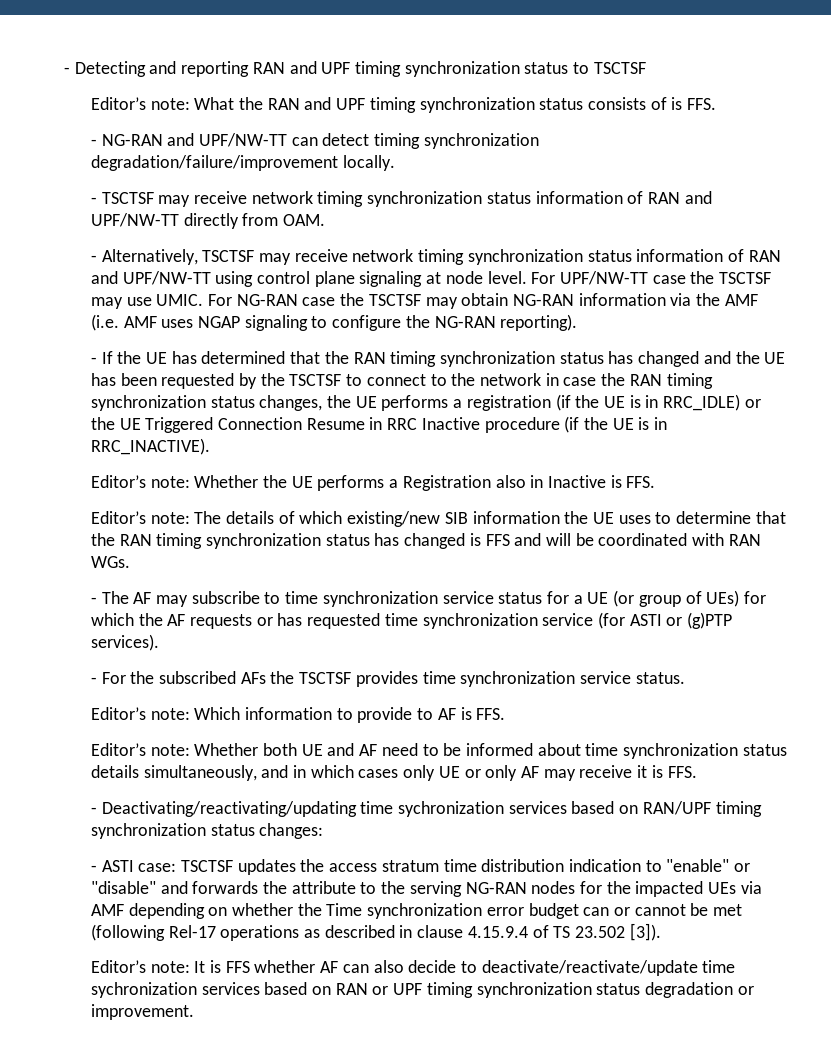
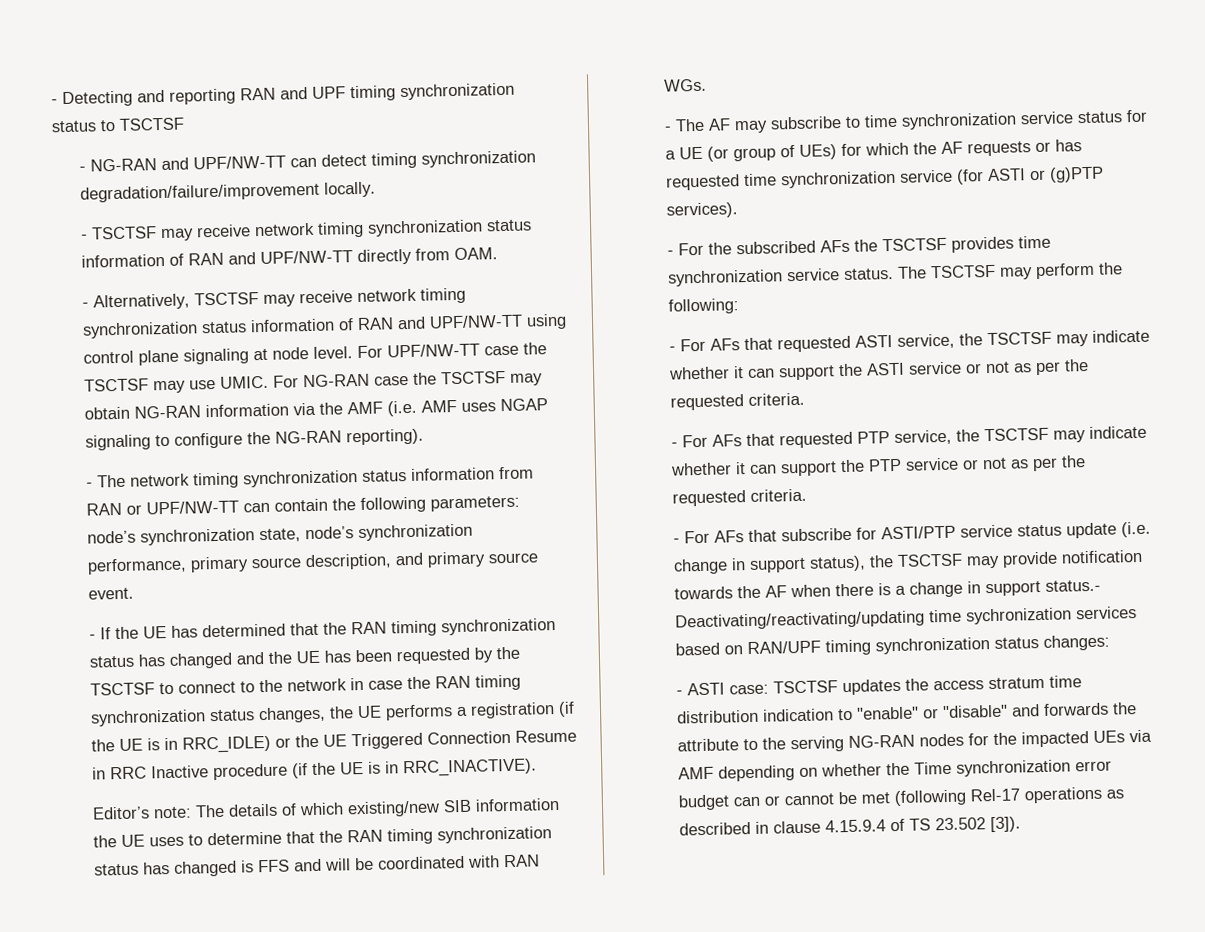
- Editor’s note: What the RAN and UPF timing synchronization status consists of is FFS.
+ - The network timing synchronization status information from RAN or UPF/NW-TT can contain the following parameters: node’s synchronization state, node’s synchronization performance, primary source description, and primary source event.
- Editor’s note: Whether the UE performs a Registration also in Inactive is FFS.
- - For the subscribed AFs the TSCTSF provides time synchronization service status.
- Editor’s note: Which information to provide to AF is FFS.
- Editor’s note: Whether both UE and AF need to be informed about time synchronization status details simultaneously, and in which cases only UE or only AF may receive it is FFS.
- - Deactivating/reactivating/updating time sychronization services based on RAN/UPF timing synchronization status changes:
+ - For the subscribed AFs the TSCTSF provides time synchronization service status. The TSCTSF may perform the following:
+ - For AFs that requested ASTI service, the TSCTSF may indicate whether it can support the ASTI service or not as per the requested criteria.
+ - For AFs that requested PTP service, the TSCTSF may indicate whether it can support the PTP service or not as per the requested criteria.
+ - For AFs that subscribe for ASTI/PTP service status update (i.e. change in support status), the TSCTSF may provide notification towards the AF when there is a change in support status.- Deactivating/reactivating/updating time sychronization services based on RAN/UPF timing synchronization status changes:
- Editor’s note: It is FFS whether AF can also decide to deactivate/reactivate/update time sychronization services based on RAN or UPF timing synchronization status degradation or improvement.

